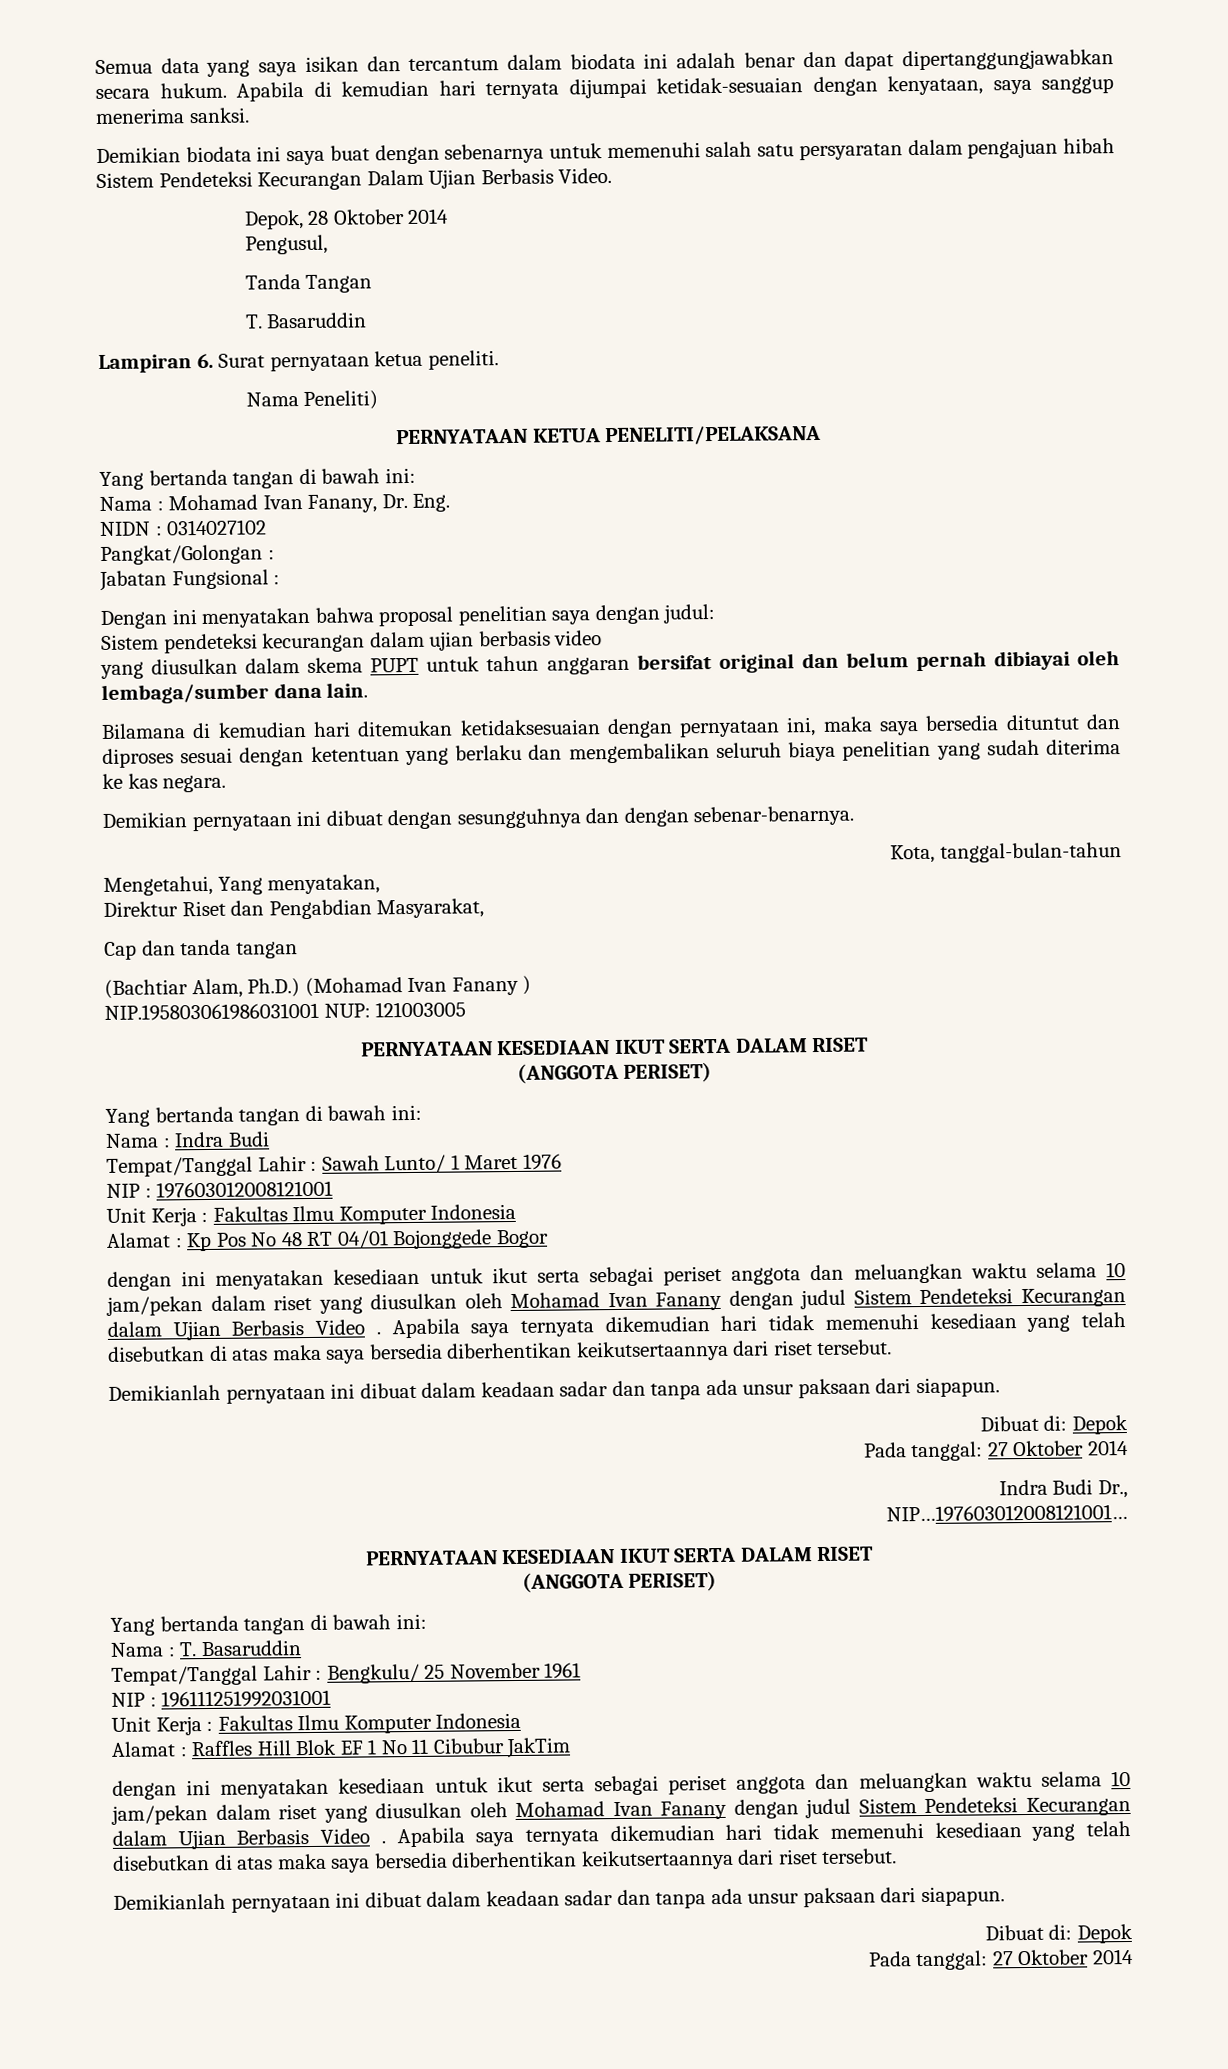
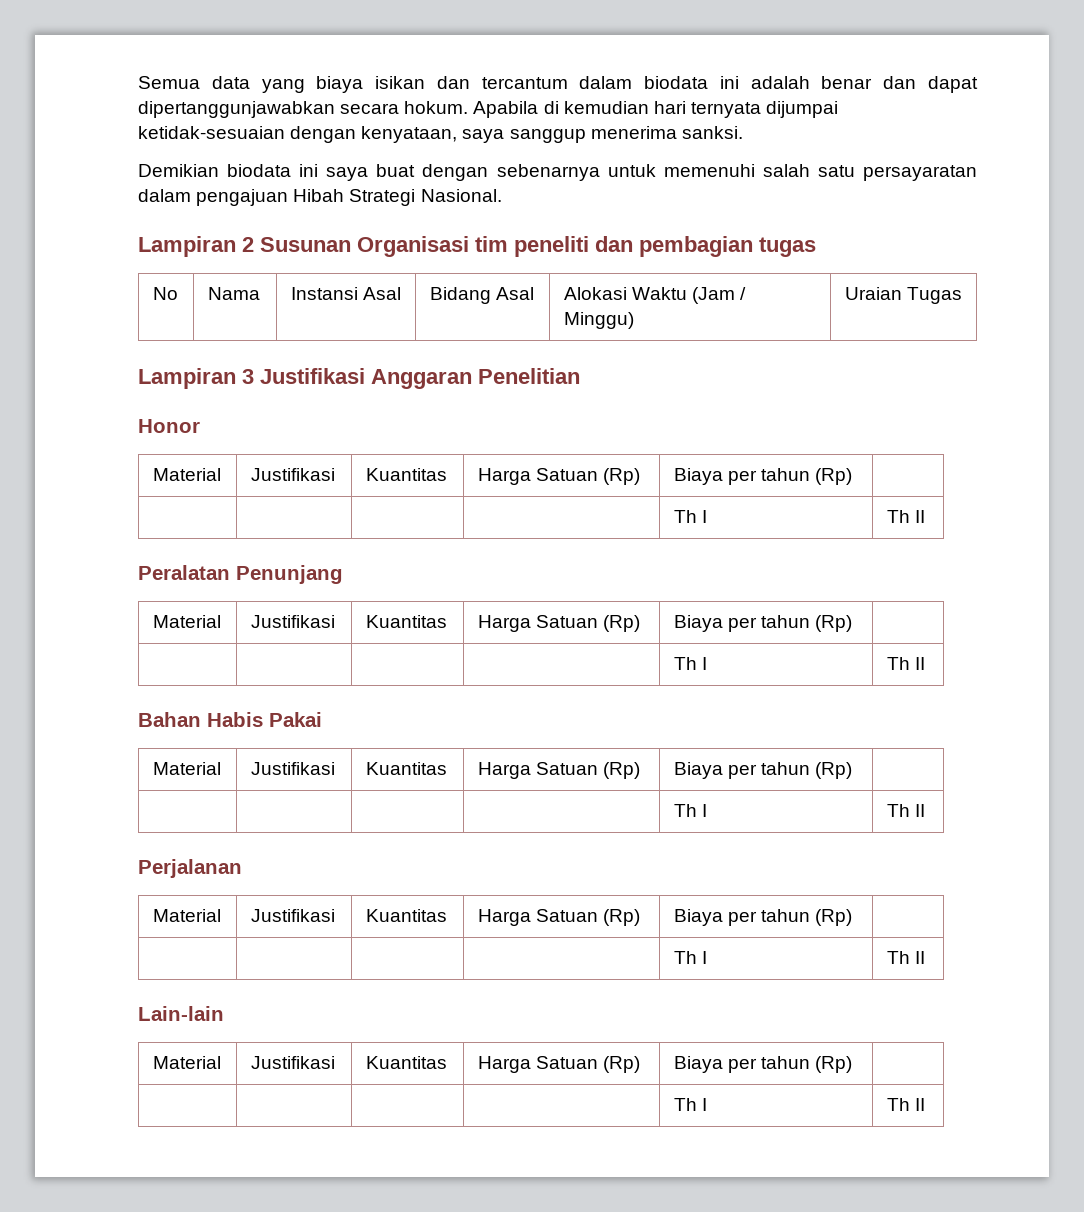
- Semua data yang saya isikan dan tercantum dalam biodata ini adalah benar dan dapat dipertanggungjawabkan secara hukum.
+ Semua data yang biaya isikan dan tercantum dalam biodata ini adalah benar dan dapat dipertanggunjawabkan secara hokum.
- Demikian biodata ini saya buat dengan sebenarnya untuk memenuhi salah satu persyaratan dalam pengajuan hibah Sistem Pendeteksi Kecurangan Dalam Ujian Berbasis Video.
- Depok, 28 Oktober 2014
- Pengusul,
- Tanda Tangan
- T. Basaruddin
- Lampiran 6. Surat pernyataan ketua peneliti.
- Nama Peneliti)
- PERNYATAAN KETUA PENELITI/PELAKSANA
- Yang bertanda tangan di bawah ini:
- Nama : Mohamad Ivan Fanany, Dr. Eng.
- NIDN : 0314027102
- Pangkat/Golongan :
- Jabatan Fungsional :
- Dengan ini menyatakan bahwa proposal penelitian saya dengan judul:
- Sistem pendeteksi kecurangan dalam ujian berbasis video
- yang diusulkan dalam skema PUPT untuk tahun anggaran bersifat original dan belum pernah dibiayai oleh lembaga/sumber dana lain.
- Bilamana di kemudian hari ditemukan ketidaksesuaian dengan pernyataan ini, maka saya bersedia dituntut dan diproses sesuai dengan ketentuan yang berlaku dan mengembalikan seluruh biaya penelitian yang sudah diterima ke kas negara.
- Demikian pernyataan ini dibuat dengan sesungguhnya dan dengan sebenar-benarnya.
- Kota, tanggal-bulan-tahun
- Mengetahui, Yang menyatakan,
- Direktur Riset dan Pengabdian Masyarakat,
- Cap dan tanda tangan
- (Bachtiar Alam, Ph.D.) (Mohamad Ivan Fanany )
- NIP.195803061986031001 NUP: 121003005
- PERNYATAAN KESEDIAAN IKUT SERTA DALAM RISET
- (ANGGOTA PERISET)
- Yang bertanda tangan di bawah ini:
- Nama : Indra Budi
- Tempat/Tanggal Lahir : Sawah Lunto/ 1 Maret 1976
- NIP : 197603012008121001
- Unit Kerja : Fakultas Ilmu Komputer Indonesia
- Alamat : Kp Pos No 48 RT 04/01 Bojonggede Bogor
- dengan ini menyatakan kesediaan untuk ikut serta sebagai periset anggota dan meluangkan waktu selama 10 jam/pekan dalam riset yang diusulkan oleh Mohamad Ivan Fanany dengan judul Sistem Pendeteksi Kecurangan dalam Ujian Berbasis Video . Apabila saya ternyata dikemudian hari tidak memenuhi kesediaan yang telah disebutkan di atas maka saya bersedia diberhentikan keikutsertaannya dari riset tersebut.
- Demikianlah pernyataan ini dibuat dalam keadaan sadar dan tanpa ada unsur paksaan dari siapapun.
- Dibuat di: Depok
- Pada tanggal: 27 Oktober 2014
- Indra Budi Dr.,
- NIP…197603012008121001…
- PERNYATAAN KESEDIAAN IKUT SERTA DALAM RISET
- (ANGGOTA PERISET)
- Yang bertanda tangan di bawah ini:
- Nama : T. Basaruddin
- Tempat/Tanggal Lahir : Bengkulu/ 25 November 1961
- NIP : 196111251992031001
- Unit Kerja : Fakultas Ilmu Komputer Indonesia
- Alamat : Raffles Hill Blok EF 1 No 11 Cibubur JakTim
- dengan ini menyatakan kesediaan untuk ikut serta sebagai periset anggota dan meluangkan waktu selama 10 jam/pekan dalam riset yang diusulkan oleh Mohamad Ivan Fanany dengan judul Sistem Pendeteksi Kecurangan dalam Ujian Berbasis Video . Apabila saya ternyata dikemudian hari tidak memenuhi kesediaan yang telah disebutkan di atas maka saya bersedia diberhentikan keikutsertaannya dari riset tersebut.
- Demikianlah pernyataan ini dibuat dalam keadaan sadar dan tanpa ada unsur paksaan dari siapapun.
- Dibuat di: Depok
- Pada tanggal: 27 Oktober 2014
+ Demikian biodata ini saya buat dengan sebenarnya untuk memenuhi salah satu persayaratan dalam pengajuan Hibah Strategi Nasional.
+ Lampiran 2 Susunan Organisasi tim peneliti dan pembagian tugas
+ No | Nama | Instansi Asal | Bidang Asal | Alokasi Waktu (Jam / Minggu) | Uraian Tugas
+ Lampiran 3 Justifikasi Anggaran Penelitian
+ Honor
+ Material | Justifikasi | Kuantitas | Harga Satuan (Rp) | Biaya per tahun (Rp) |
+ | | | | Th I | Th II
+ Peralatan Penunjang
+ Material | Justifikasi | Kuantitas | Harga Satuan (Rp) | Biaya per tahun (Rp) |
+ | | | | Th I | Th II
+ Bahan Habis Pakai
+ Material | Justifikasi | Kuantitas | Harga Satuan (Rp) | Biaya per tahun (Rp) |
+ | | | | Th I | Th II
+ Perjalanan
+ Material | Justifikasi | Kuantitas | Harga Satuan (Rp) | Biaya per tahun (Rp) |
+ | | | | Th I | Th II
+ Lain-lain
+ Material | Justifikasi | Kuantitas | Harga Satuan (Rp) | Biaya per tahun (Rp) |
+ | | | | Th I | Th II

